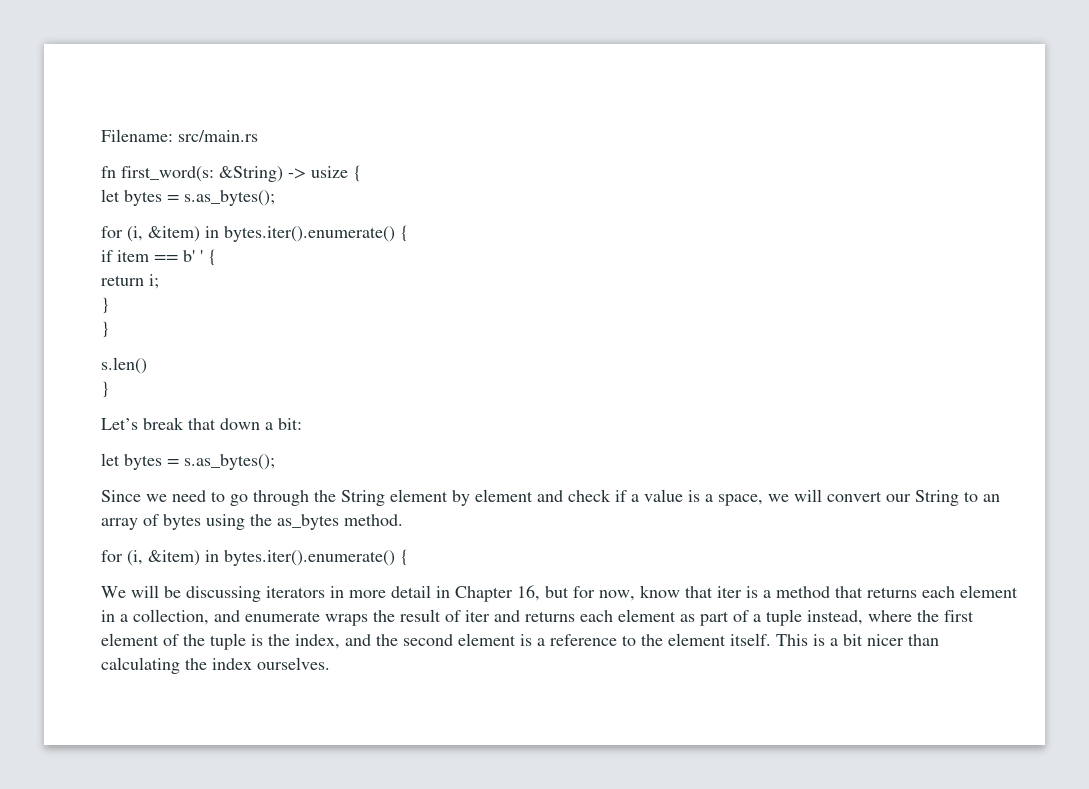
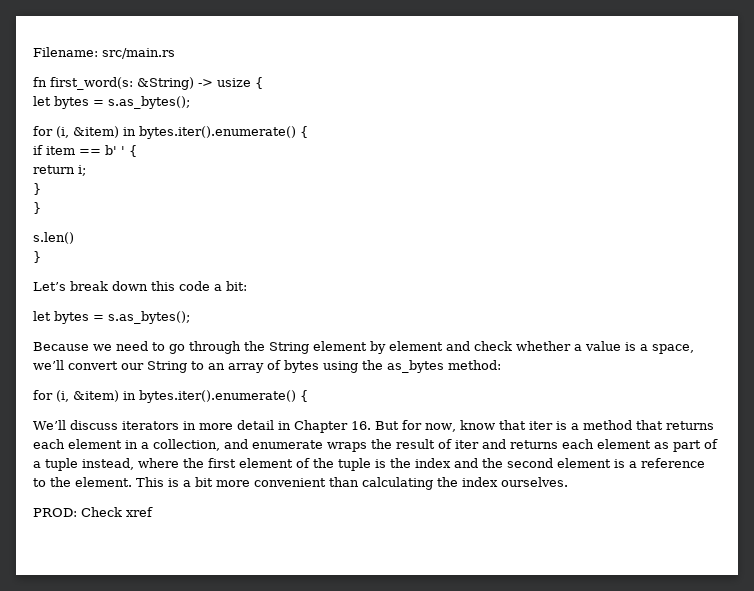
- Let’s break that down a bit:
+ Let’s break down this code a bit:
- Since we need to go through the String element by element and check if a value is a space, we will convert our String to an array of bytes using the as_bytes method.
+ Because we need to go through the String element by element and check whether a value is a space, we’ll convert our String to an array of bytes using the as_bytes method:
  for (i, &item) in bytes.iter().enumerate() {
- We will be discussing iterators in more detail in Chapter 16, but for now, know that iter is a method that returns each element in a collection, and enumerate wraps the result of iter and returns each element as part of a tuple instead, where the first element of the tuple is the index, and the second element is a reference to the element itself.
+ We’ll discuss iterators in more detail in Chapter 16. But for now, know that iter is a method that returns each element in a collection, and enumerate wraps the result of iter and returns each element as part of a tuple instead, where the first element of the tuple is the index and the second element is a reference to the element.
- This is a bit nicer than calculating the index ourselves.
+ This is a bit more convenient than calculating the index ourselves.
+ PROD: Check xref

